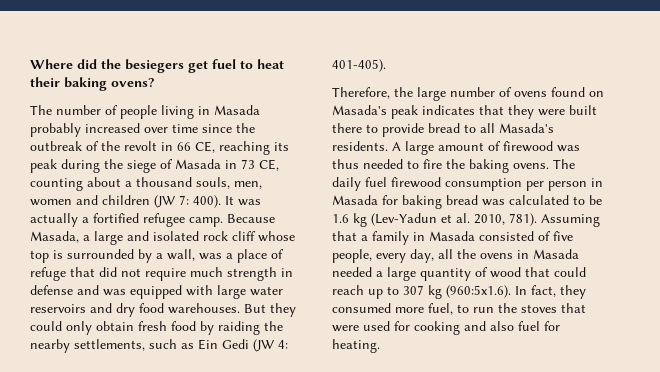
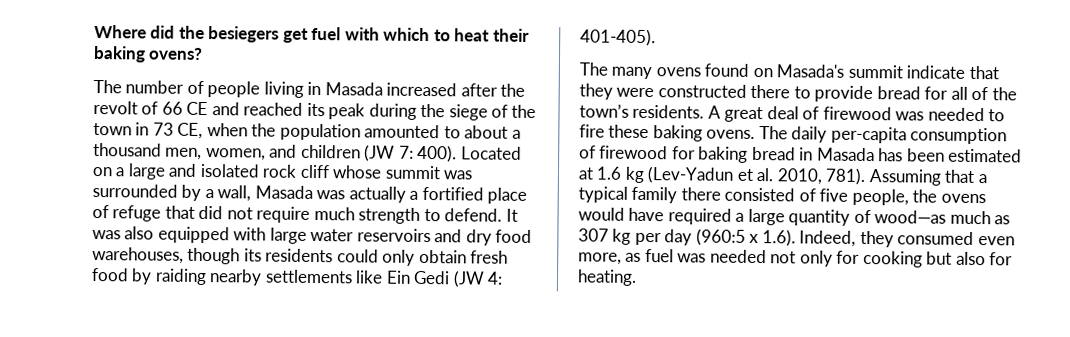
- Where did the besiegers get fuel to heat their baking ovens?
+ Where did the besiegers get fuel with which to heat their baking ovens?
- The number of people living in Masada probably increased over time since the outbreak of the revolt in 66 CE, reaching its peak during the siege of Masada in 73 CE, counting about a thousand souls, men, women and children (JW 7: 400).
+ The number of people living in Masada increased after the revolt of 66 CE and reached its peak during the siege of the town in 73 CE, when the population amounted to about a thousand men, women, and children (JW 7: 400).
- It was actually a fortified refugee camp. Because Masada, a large and isolated rock cliff whose top is surrounded by a wall, was a place of refuge that did not require much strength in defense and was equipped with large water reservoirs and dry food warehouses. But they could only obtain fresh food by raiding the nearby settlements, such as Ein Gedi (JW 4: 401-405).
+ Located on a large and isolated rock cliff whose summit was surrounded by a wall, Masada was actually a fortified place of refuge that did not require much strength to defend. It was also equipped with large water reservoirs and dry food warehouses, though its residents could only obtain fresh food by raiding nearby settlements like Ein Gedi (JW 4: 401-405).
- Therefore, the large number of ovens found on Masada's peak indicates that they were built there to provide bread to all Masada's residents. A large amount of firewood was thus needed to fire the baking ovens.
+ The many ovens found on Masada's summit indicate that they were constructed there to provide bread for all of the town’s residents. A great deal of firewood was needed to fire these baking ovens.
- The daily fuel firewood consumption per person in Masada for baking bread was calculated to be 1.6 kg (Lev-Yadun et al. 2010, 781).
+ The daily per-capita consumption of firewood for baking bread in Masada has been estimated at 1.6 kg (Lev-Yadun et al. 2010, 781).
- Assuming that a family in Masada consisted of five people, every day, all the ovens in Masada needed a large quantity of wood that could reach up to 307 kg (960:5x1.6). In fact, they consumed more fuel, to run the stoves that were used for cooking and also fuel for heating.
+ Assuming that a typical family there consisted of five people, the ovens would have required a large quantity of wood—as much as 307 kg per day (960:5 x 1.6). Indeed, they consumed even more, as fuel was needed not only for cooking but also for heating.

